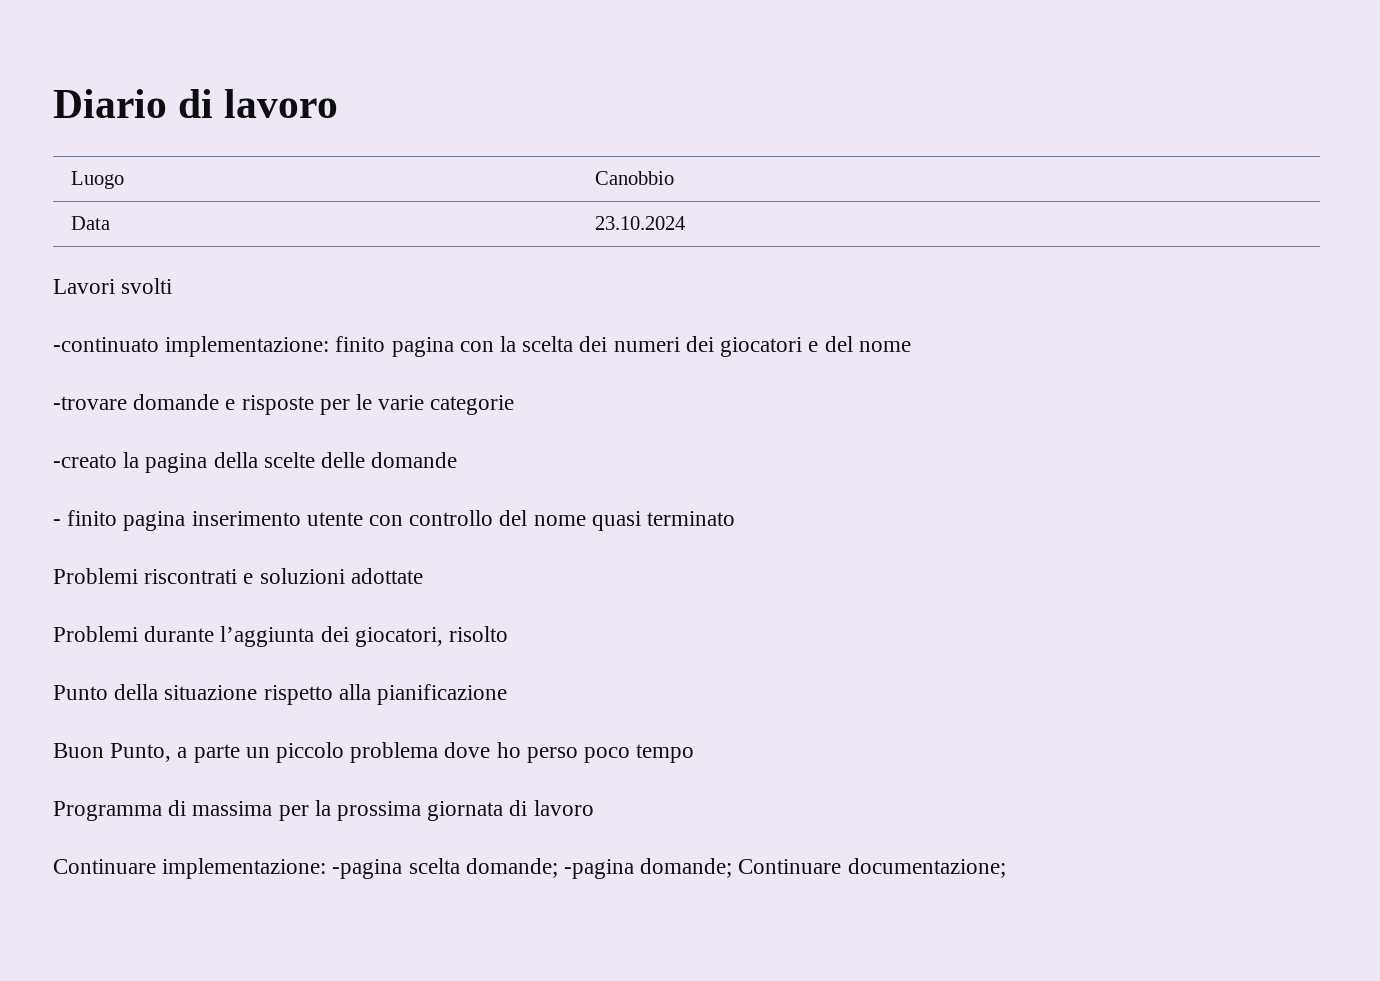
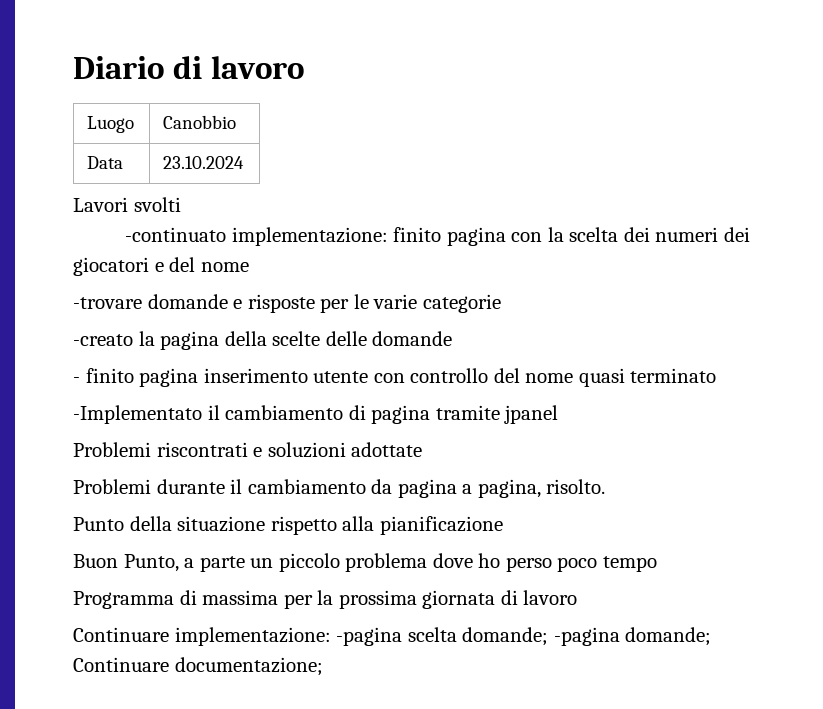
+ -Implementato il cambiamento di pagina tramite jpanel
- Problemi durante l’aggiunta dei giocatori, risolto
+ Problemi durante il cambiamento da pagina a pagina, risolto.

